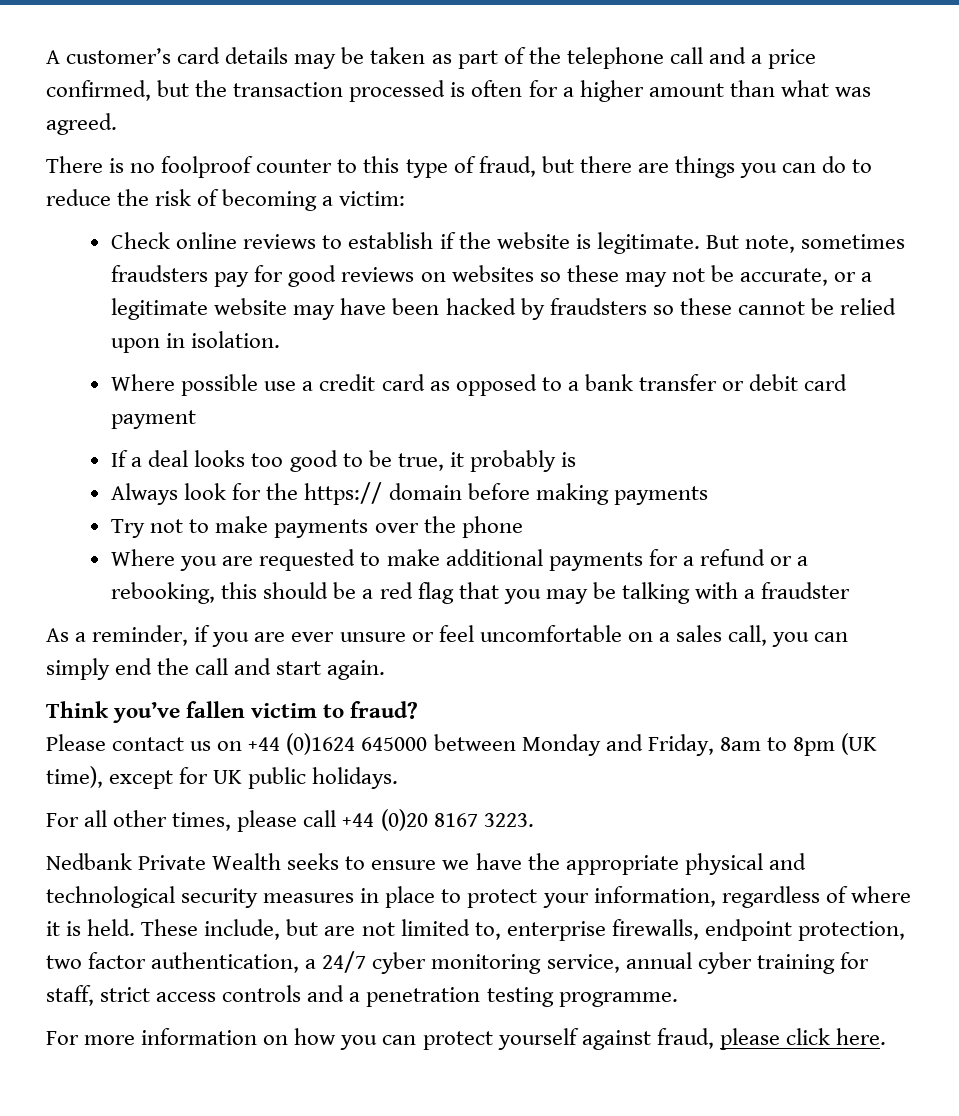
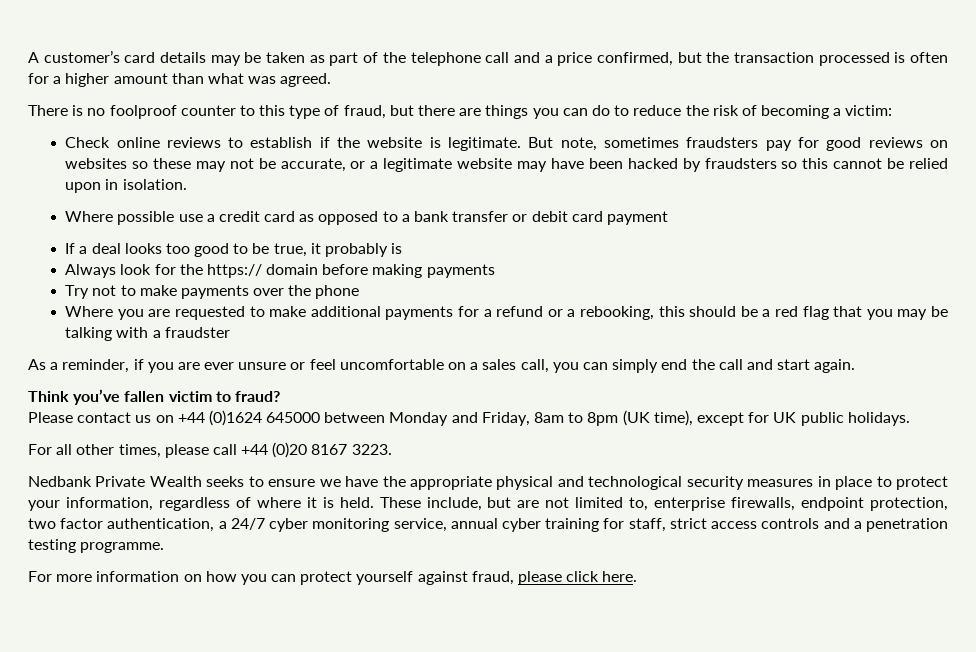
- But note, sometimes fraudsters pay for good reviews on websites so these may not be accurate, or a legitimate website may have been hacked by fraudsters so these cannot be relied upon in isolation.
+ But note, sometimes fraudsters pay for good reviews on websites so these may not be accurate, or a legitimate website may have been hacked by fraudsters so this cannot be relied upon in isolation.

